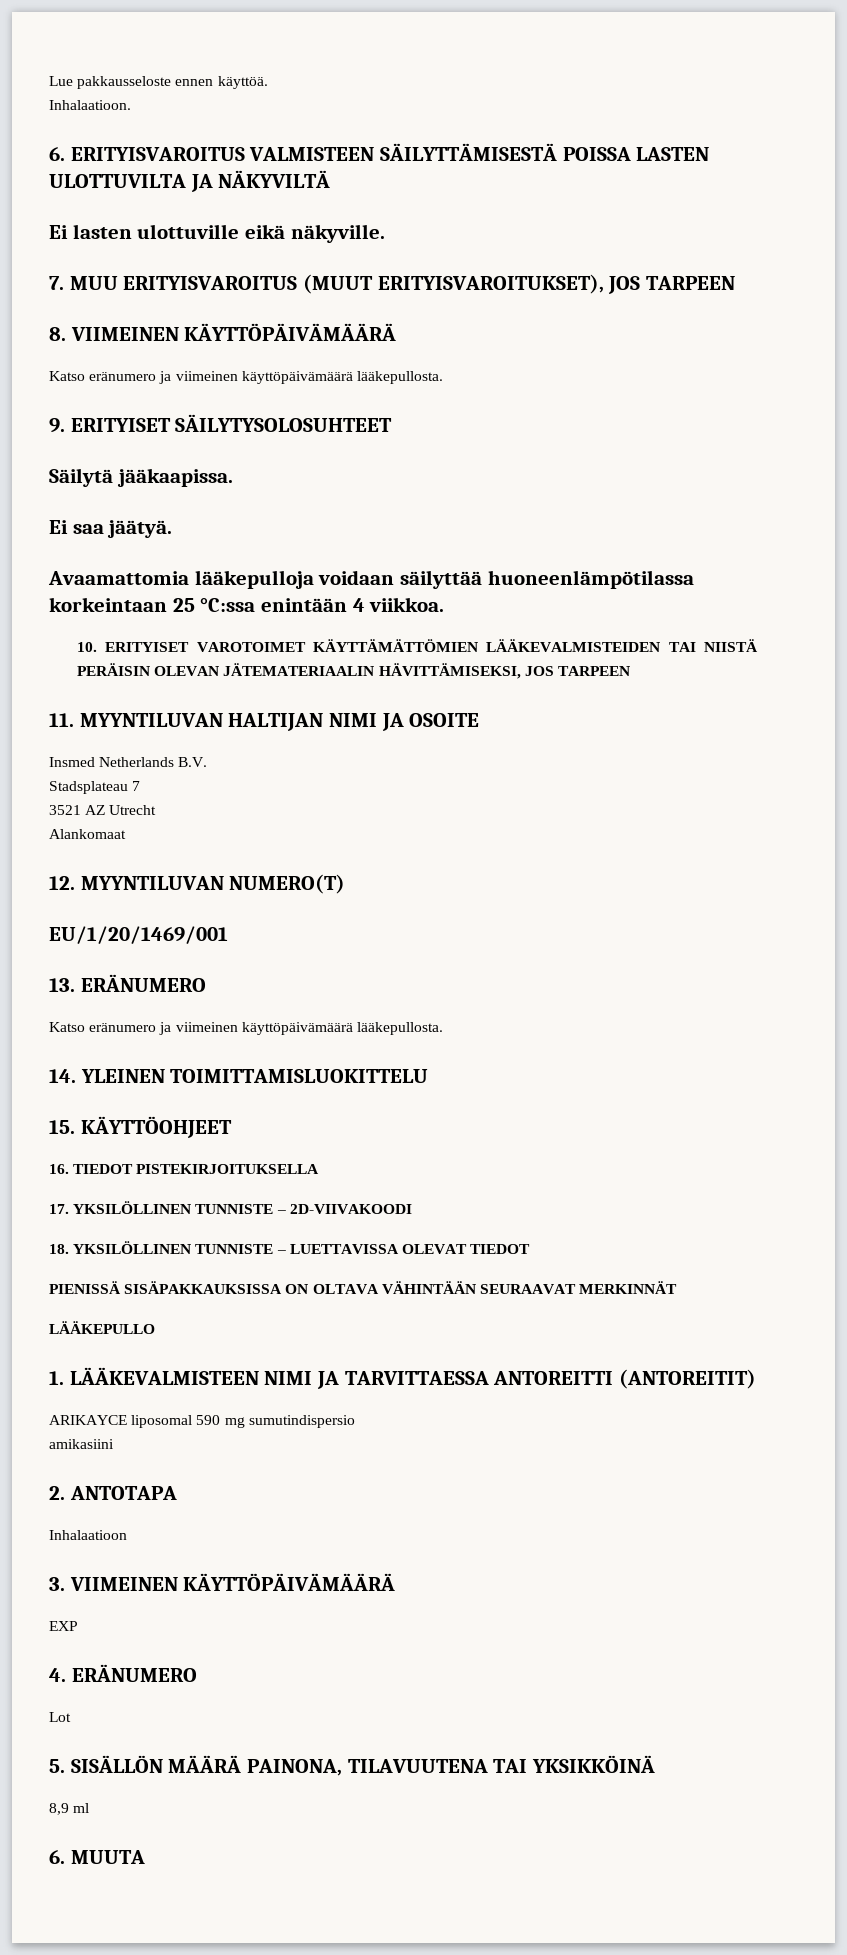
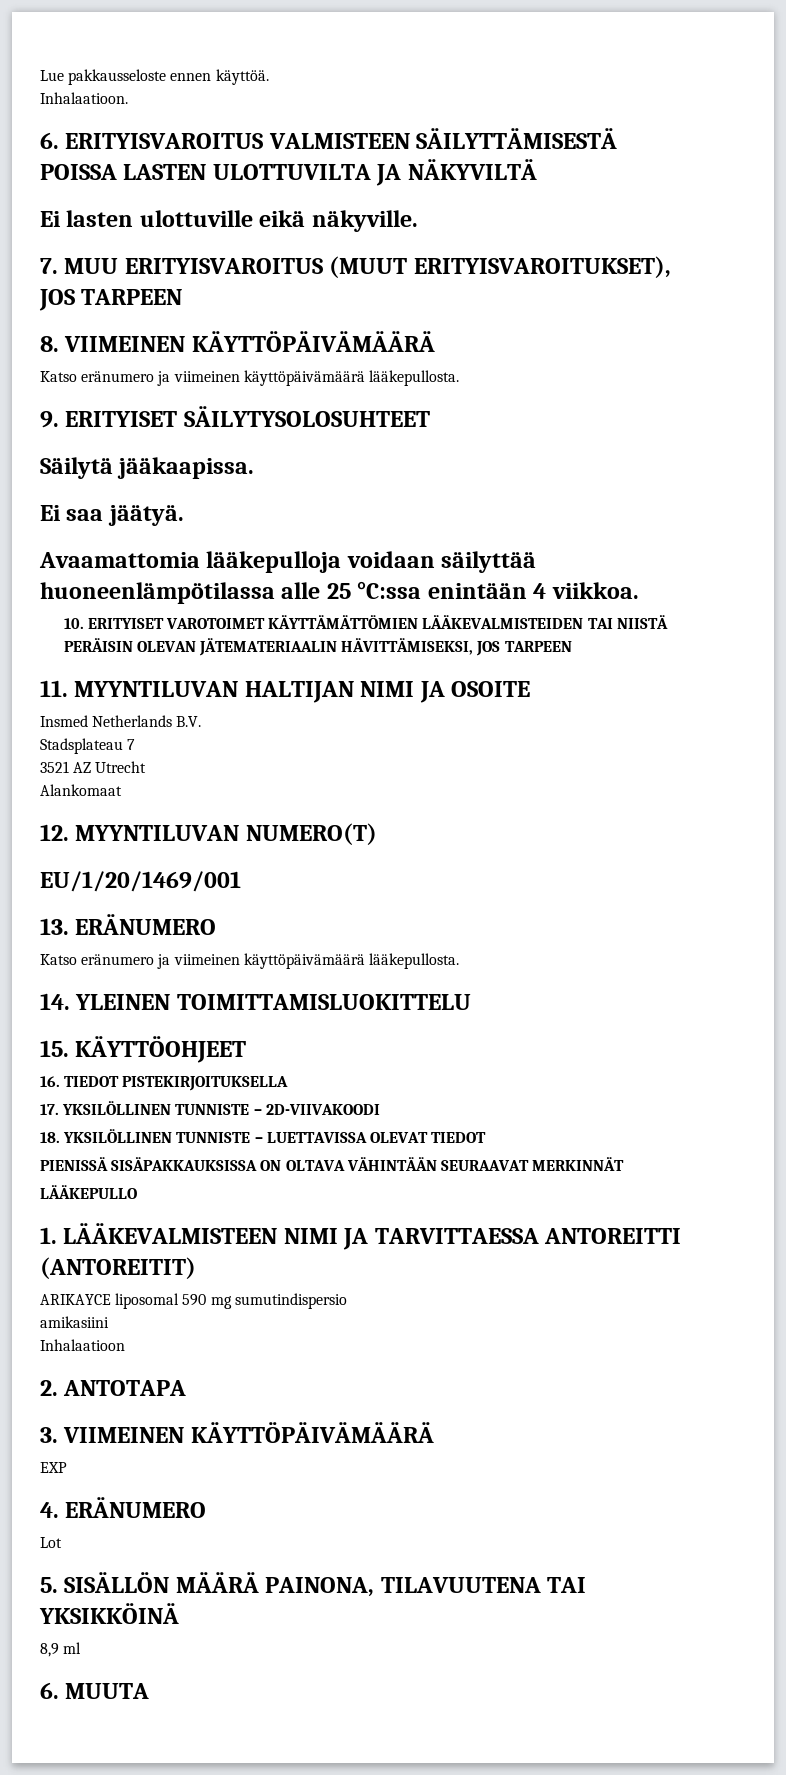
- Avaamattomia lääkepulloja voidaan säilyttää huoneenlämpötilassa korkeintaan 25 °C:ssa enintään 4 viikkoa.
+ Avaamattomia lääkepulloja voidaan säilyttää huoneenlämpötilassa alle 25 °C:ssa enintään 4 viikkoa.
+ Inhalaatioon
- Inhalaatioon

